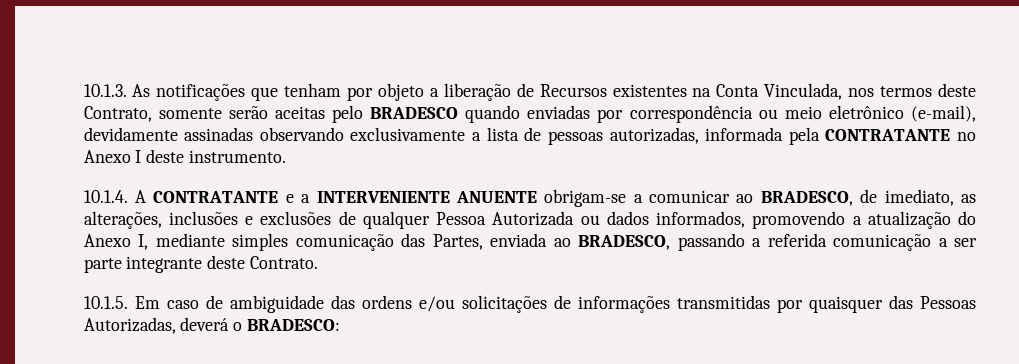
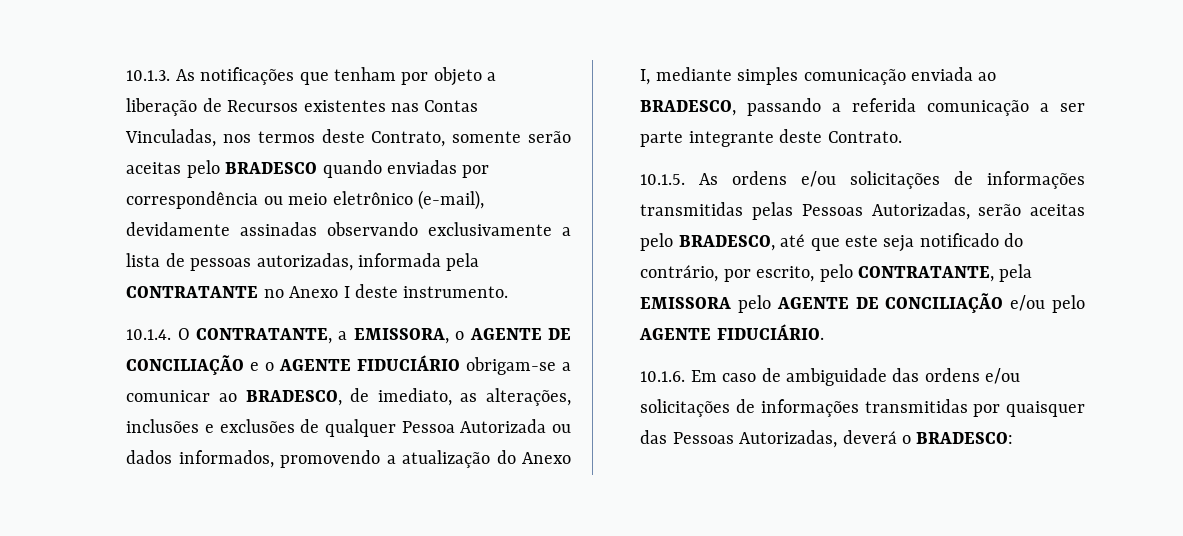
- 10.1.3. As notificações que tenham por objeto a liberação de Recursos existentes na Conta Vinculada, nos termos deste Contrato, somente serão aceitas pelo BRADESCO quando enviadas por correspondência ou meio eletrônico (e-mail), devidamente assinadas observando exclusivamente a lista de pessoas autorizadas, informada pela CONTRATANTE no Anexo I deste instrumento.
+ 10.1.3. As notificações que tenham por objeto a liberação de Recursos existentes nas Contas Vinculadas, nos termos deste Contrato, somente serão aceitas pelo BRADESCO quando enviadas por correspondência ou meio eletrônico (e-mail), devidamente assinadas observando exclusivamente a lista de pessoas autorizadas, informada pela CONTRATANTE no Anexo I deste instrumento.
- 10.1.4. A CONTRATANTE e a INTERVENIENTE ANUENTE obrigam-se a comunicar ao BRADESCO, de imediato, as alterações, inclusões e exclusões de qualquer Pessoa Autorizada ou dados informados, promovendo a atualização do Anexo I, mediante simples comunicação das Partes, enviada ao BRADESCO, passando a referida comunicação a ser parte integrante deste Contrato.
+ 10.1.4. O CONTRATANTE, a EMISSORA, o AGENTE DE CONCILIAÇÃO e o AGENTE FIDUCIÁRIO obrigam-se a comunicar ao BRADESCO, de imediato, as alterações, inclusões e exclusões de qualquer Pessoa Autorizada ou dados informados, promovendo a atualização do Anexo I, mediante simples comunicação enviada ao BRADESCO, passando a referida comunicação a ser parte integrante deste Contrato.
- 10.1.5. Em caso de ambiguidade das ordens e/ou solicitações de informações transmitidas por quaisquer das Pessoas Autorizadas, deverá o BRADESCO:
+ 10.1.5. As ordens e/ou solicitações de informações transmitidas pelas Pessoas Autorizadas, serão aceitas pelo BRADESCO, até que este seja notificado do contrário, por escrito, pelo CONTRATANTE, pela EMISSORA pelo AGENTE DE CONCILIAÇÃO e/ou pelo AGENTE FIDUCIÁRIO.
+ 10.1.6. Em caso de ambiguidade das ordens e/ou solicitações de informações transmitidas por quaisquer das Pessoas Autorizadas, deverá o BRADESCO:

